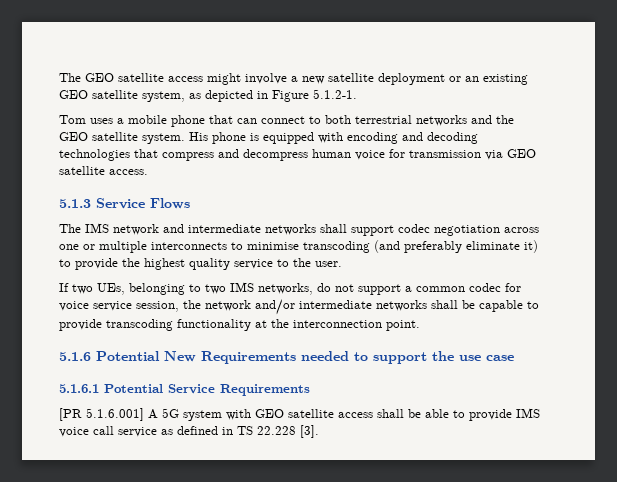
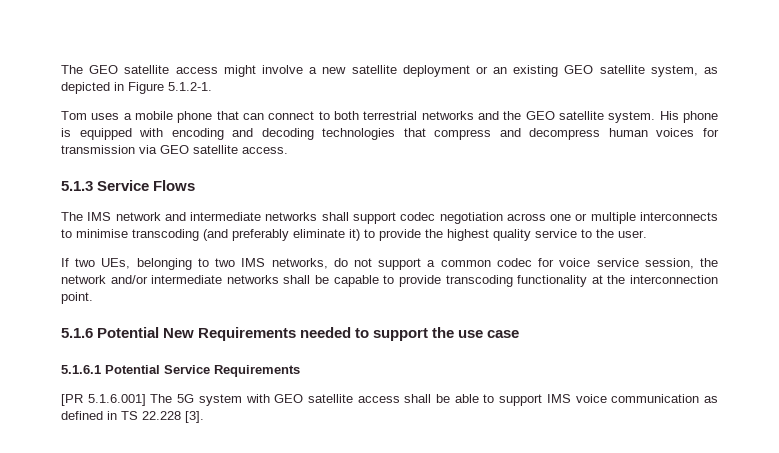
- His phone is equipped with encoding and decoding technologies that compress and decompress human voice for transmission via GEO satellite access.
+ His phone is equipped with encoding and decoding technologies that compress and decompress human voices for transmission via GEO satellite access.
- [PR 5.1.6.001] A 5G system with GEO satellite access shall be able to provide IMS voice call service as defined in TS 22.228 [3].
+ [PR 5.1.6.001] The 5G system with GEO satellite access shall be able to support IMS voice communication as defined in TS 22.228 [3].

